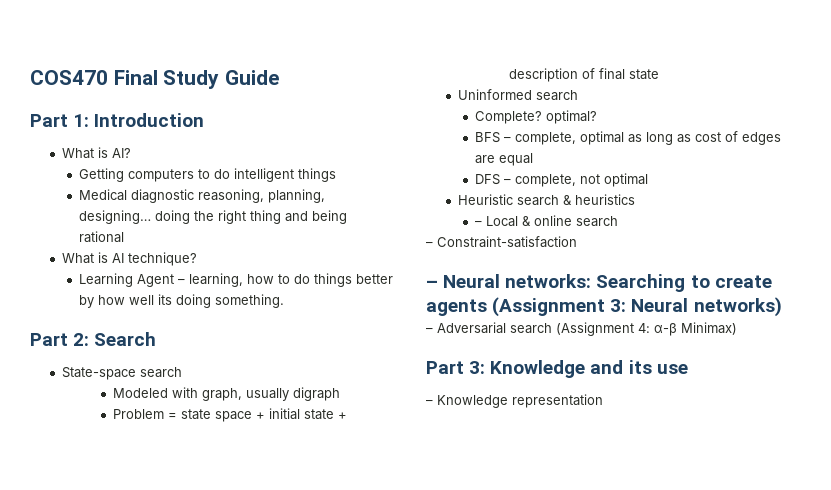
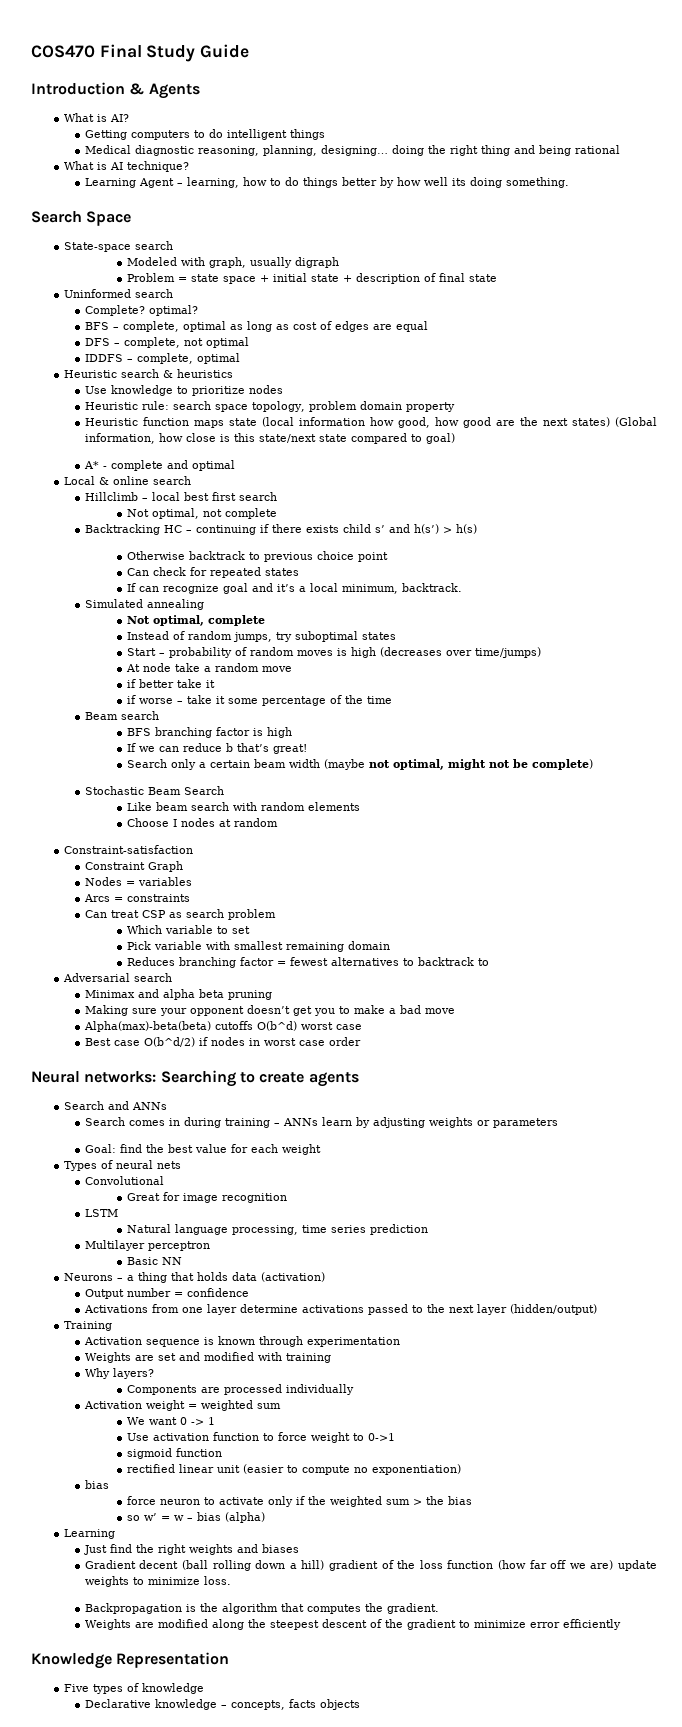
- Part 1: Introduction
+ Introduction & Agents
- Part 2: Search
+ Search Space
+ IDDFS – complete, optimal
- – Local & online search
- – Constraint-satisfaction
- – Neural networks: Searching to create agents (Assignment 3: Neural networks)
- – Adversarial search (Assignment 4: α-β Minimax)
- Part 3: Knowledge and its use
- – Knowledge representation
+ Use knowledge to prioritize nodes
+ Heuristic rule: search space topology, problem domain property
+ Heuristic function maps state (local information how good, how good are the next states) (Global information, how close is this state/next state compared to goal)
+ A* - complete and optimal
+ Local & online search
+ Hillclimb – local best first search
+ Not optimal, not complete
+ Backtracking HC – continuing if there exists child s’ and h(s’) > h(s)
+ Otherwise backtrack to previous choice point
+ Can check for repeated states
+ If can recognize goal and it’s a local minimum, backtrack.
+ Simulated annealing
+ Not optimal, complete
+ Instead of random jumps, try suboptimal states
+ Start – probability of random moves is high (decreases over time/jumps)
+ At node take a random move
+ if better take it
+ if worse – take it some percentage of the time
+ Beam search
+ BFS branching factor is high
+ If we can reduce b that’s great!
+ Search only a certain beam width (maybe not optimal, might not be complete)
+ Stochastic Beam Search
+ Like beam search with random elements
+ Choose I nodes at random
+ Constraint-satisfaction
+ Constraint Graph
+ Nodes = variables
+ Arcs = constraints
+ Can treat CSP as search problem
+ Which variable to set
+ Pick variable with smallest remaining domain
+ Reduces branching factor = fewest alternatives to backtrack to
+ Adversarial search
+ Minimax and alpha beta pruning
+ Making sure your opponent doesn’t get you to make a bad move
+ Alpha(max)-beta(beta) cutoffs O(b^d) worst case
+ Best case O(b^d/2) if nodes in worst case order
+ Neural networks: Searching to create agents
+ Search and ANNs
+ Search comes in during training – ANNs learn by adjusting weights or parameters
+ Goal: find the best value for each weight
+ Types of neural nets
+ Convolutional
+ Great for image recognition
+ LSTM
+ Natural language processing, time series prediction
+ Multilayer perceptron
+ Basic NN
+ Neurons – a thing that holds data (activation)
+ Output number = confidence
+ Activations from one layer determine activations passed to the next layer (hidden/output)
+ Training
+ Activation sequence is known through experimentation
+ Weights are set and modified with training
+ Why layers?
+ Components are processed individually
+ Activation weight = weighted sum
+ We want 0 -> 1
+ Use activation function to force weight to 0->1
+ sigmoid function
+ rectified linear unit (easier to compute no exponentiation)
+ bias
+ force neuron to activate only if the weighted sum > the bias
+ so w’ = w – bias (alpha)
+ Learning
+ Just find the right weights and biases
+ Gradient decent (ball rolling down a hill) gradient of the loss function (how far off we are) update weights to minimize loss.
+ Backpropagation is the algorithm that computes the gradient.
+ Weights are modified along the steepest descent of the gradient to minimize error efficiently
+ Knowledge Representation
+ Five types of knowledge
+ Declarative knowledge – concepts, facts objects

